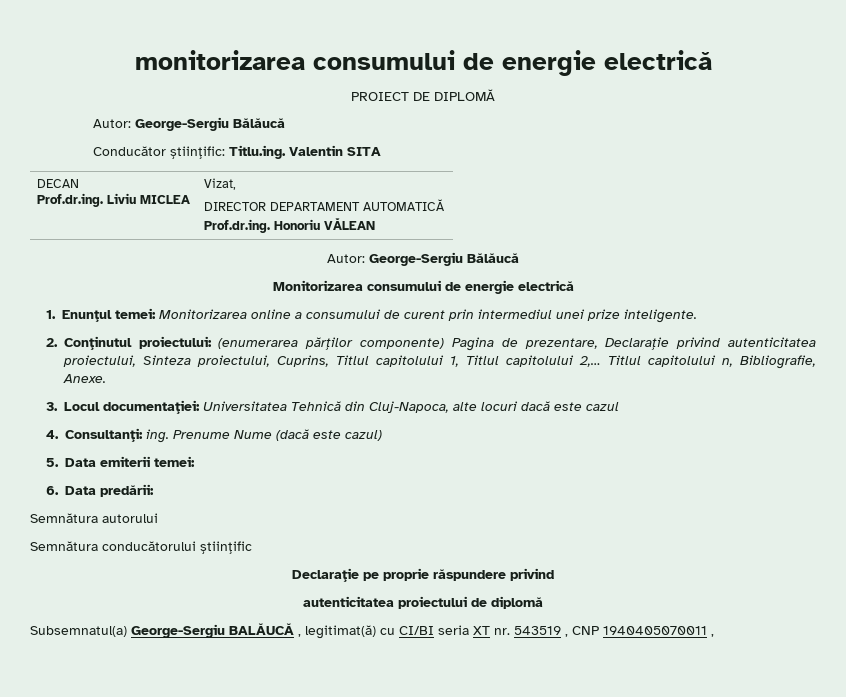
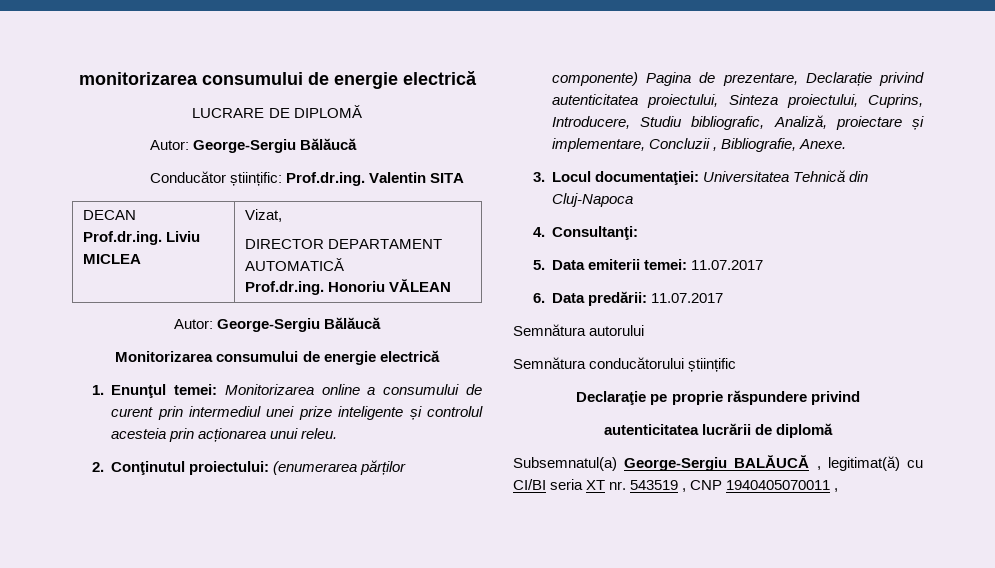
- PROIECT DE DIPLOMĂ
+ LUCRARE DE DIPLOMĂ
- Conducător științific: Titlu.ing. Valentin SITA
+ Conducător științific: Prof.dr.ing. Valentin SITA
- 1. Enunţul temei: Monitorizarea online a consumului de curent prin intermediul unei prize inteligente.
+ 1. Enunţul temei: Monitorizarea online a consumului de curent prin intermediul unei prize inteligente și controlul acesteia prin acționarea unui releu.
- 2. Conţinutul proiectului: (enumerarea părților componente) Pagina de prezentare, Declarație privind autenticitatea proiectului, Sinteza proiectului, Cuprins, Titlul capitolului 1, Titlul capitolului 2,… Titlul capitolului n, Bibliografie, Anexe.
+ 2. Conţinutul proiectului: (enumerarea părților componente) Pagina de prezentare, Declarație privind autenticitatea proiectului, Sinteza proiectului, Cuprins, Introducere, Studiu bibliografic, Analiză, proiectare și implementare, Concluzii , Bibliografie, Anexe.
- 3. Locul documentaţiei: Universitatea Tehnică din Cluj-Napoca, alte locuri dacă este cazul
- 4. Consultanţi: ing. Prenume Nume (dacă este cazul)
+ 3. Locul documentaţiei: Universitatea Tehnică din Cluj-Napoca
+ 4. Consultanţi:
- 5. Data emiterii temei:
+ 5. Data emiterii temei: 11.07.2017
- 6. Data predării:
+ 6. Data predării: 11.07.2017
- autenticitatea proiectului de diplomă
+ autenticitatea lucrării de diplomă

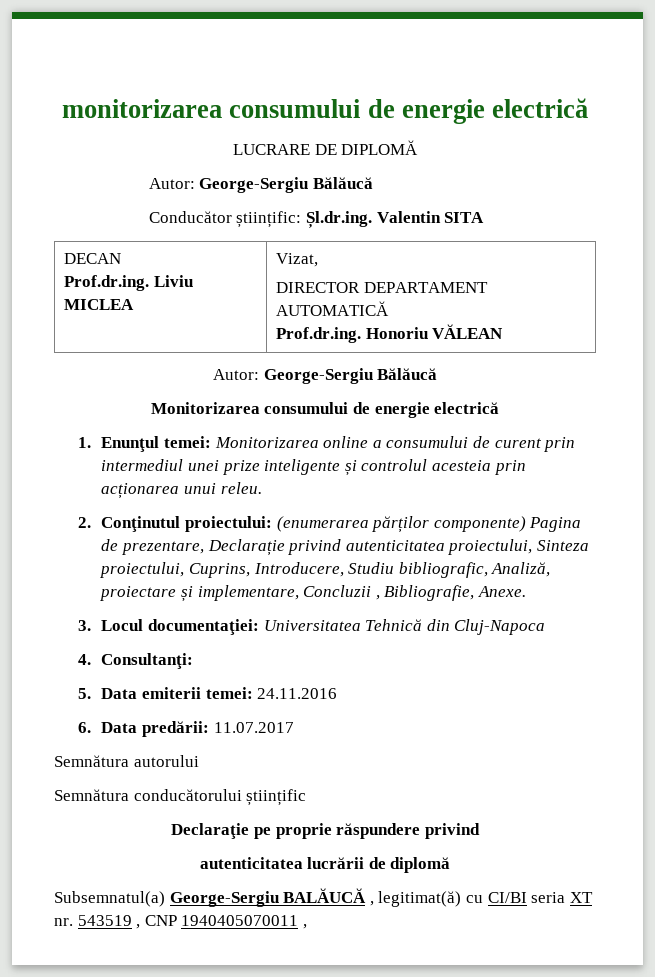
- Conducător științific: Prof.dr.ing. Valentin SITA
+ Conducător științific: Șl.dr.ing. Valentin SITA
- 5. Data emiterii temei: 11.07.2017
+ 5. Data emiterii temei: 24.11.2016

